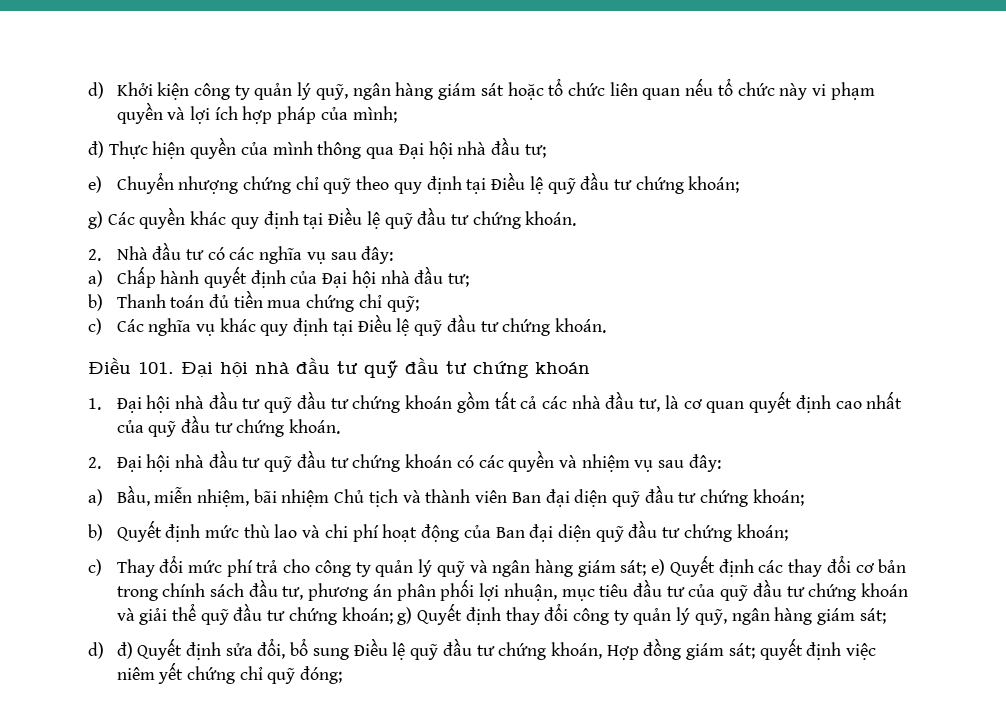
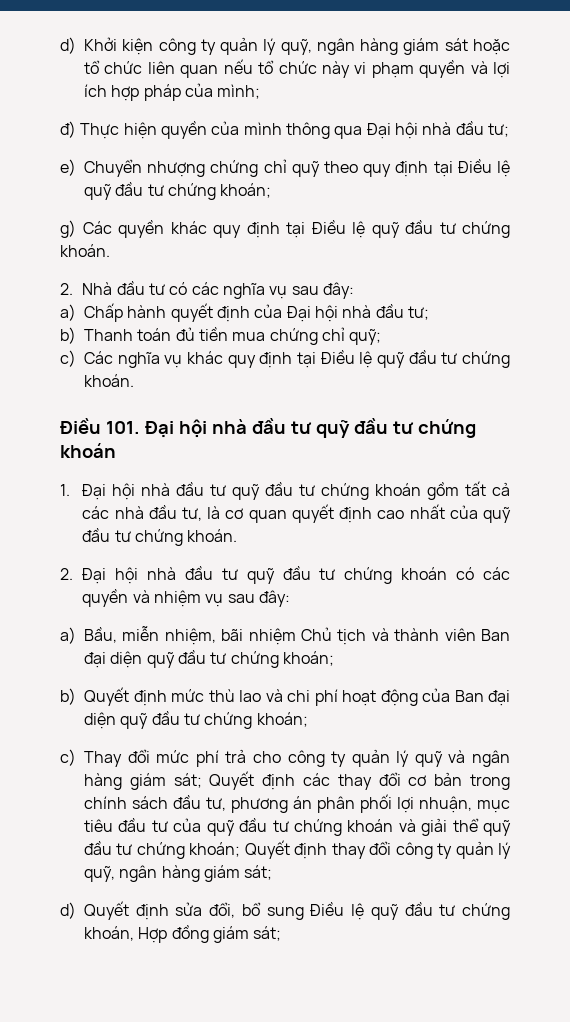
- e) Quyết định các thay đổi cơ bản trong chính sách đầu tư, phương án phân phối lợi nhuận, mục tiêu đầu tư của quỹ đầu tư chứng khoán và giải thể quỹ đầu tư chứng khoán;
+ Quyết định các thay đổi cơ bản trong chính sách đầu tư, phương án phân phối lợi nhuận, mục tiêu đầu tư của quỹ đầu tư chứng khoán và giải thể quỹ đầu tư chứng khoán;
- g) Quyết định thay đổi công ty quản lý quỹ, ngân hàng giám sát;
+ Quyết định thay đổi công ty quản lý quỹ, ngân hàng giám sát;
- d) đ) Quyết định sửa đổi, bổ sung Điều lệ quỹ đầu tư chứng khoán, Hợp đồng giám sát; quyết định việc niêm yết chứng chỉ quỹ đóng;
+ d) Quyết định sửa đổi, bổ sung Điều lệ quỹ đầu tư chứng khoán, Hợp đồng giám sát;

